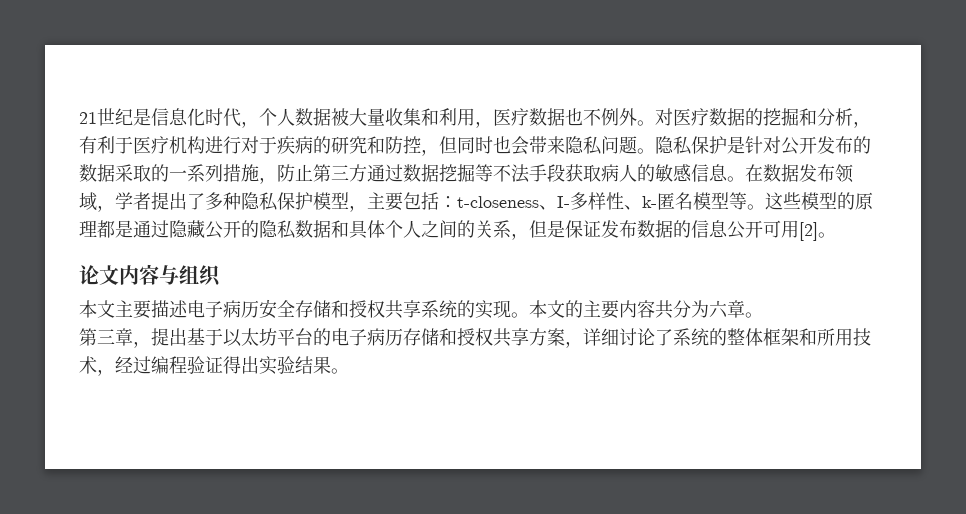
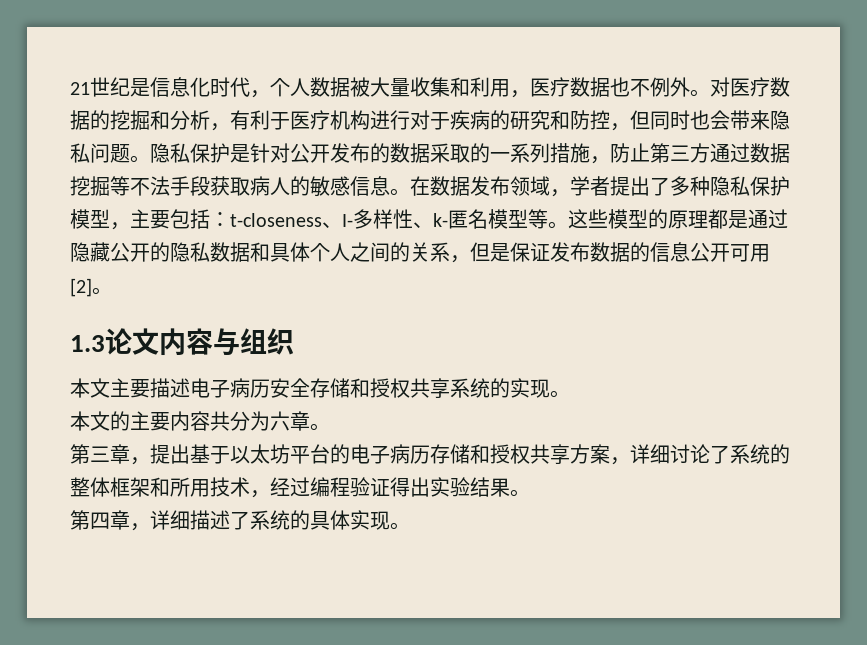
- 论文内容与组织
+ 1.3论文内容与组织
- 本文主要描述电子病历安全存储和授权共享系统的实现。本文的主要内容共分为六章。
+ 本文主要描述电子病历安全存储和授权共享系统的实现。
+ 本文的主要内容共分为六章。
+ 第四章，详细描述了系统的具体实现。

